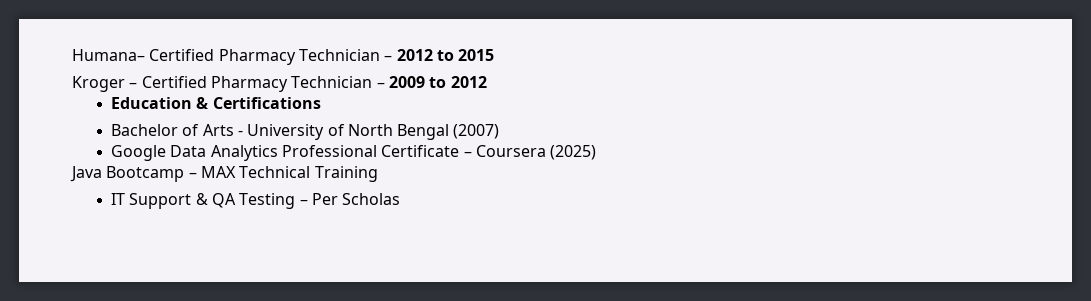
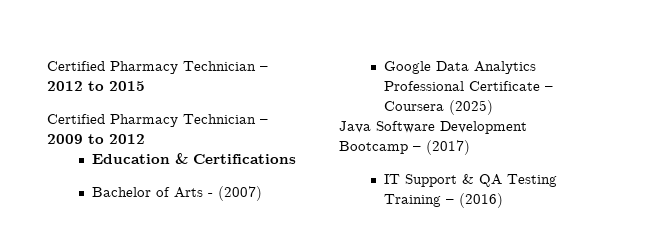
- Humana– Certified Pharmacy Technician – 2012 to 2015
+ Certified Pharmacy Technician – 2012 to 2015
- Kroger – Certified Pharmacy Technician – 2009 to 2012
+ Certified Pharmacy Technician – 2009 to 2012
- Bachelor of Arts - University of North Bengal (2007)
+ Bachelor of Arts - (2007)
- Java Bootcamp – MAX Technical Training
+ Java Software Development Bootcamp – (2017)
- IT Support & QA Testing – Per Scholas
+ IT Support & QA Testing Training – (2016)

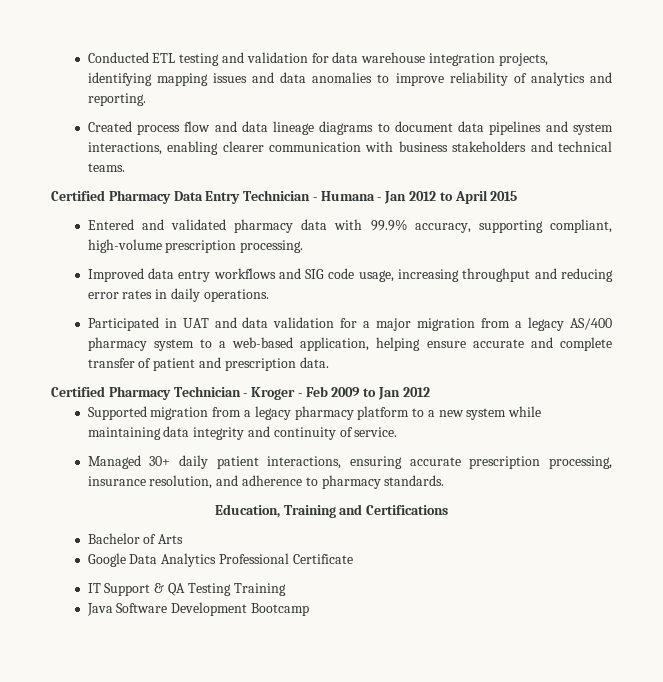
- Certified Pharmacy Technician – 2012 to 2015
+ Conducted ETL testing and validation for data warehouse integration projects, identifying mapping issues and data anomalies to improve reliability of analytics and reporting.
+ Created process flow and data lineage diagrams to document data pipelines and system interactions, enabling clearer communication with business stakeholders and technical teams.
+ Certified Pharmacy Data Entry Technician - Humana - Jan 2012 to April 2015
- Certified Pharmacy Technician – 2009 to 2012
+ Entered and validated pharmacy data with 99.9% accuracy, supporting compliant, high-volume prescription processing.
+ Improved data entry workflows and SIG code usage, increasing throughput and reducing error rates in daily operations.
+ Participated in UAT and data validation for a major migration from a legacy AS/400 pharmacy system to a web-based application, helping ensure accurate and complete transfer of patient and prescription data.
+ Certified Pharmacy Technician - Kroger - Feb 2009 to Jan 2012
- Education & Certifications
+ Supported migration from a legacy pharmacy platform to a new system while maintaining data integrity and continuity of service.
+ Managed 30+ daily patient interactions, ensuring accurate prescription processing, insurance resolution, and adherence to pharmacy standards.
+ Education, Training and Certifications
- Bachelor of Arts - (2007)
+ Bachelor of Arts
- Google Data Analytics Professional Certificate – Coursera (2025)
- Java Software Development Bootcamp – (2017)
+ Google Data Analytics Professional Certificate
- IT Support & QA Testing Training – (2016)
+ IT Support & QA Testing Training
+ Java Software Development Bootcamp

